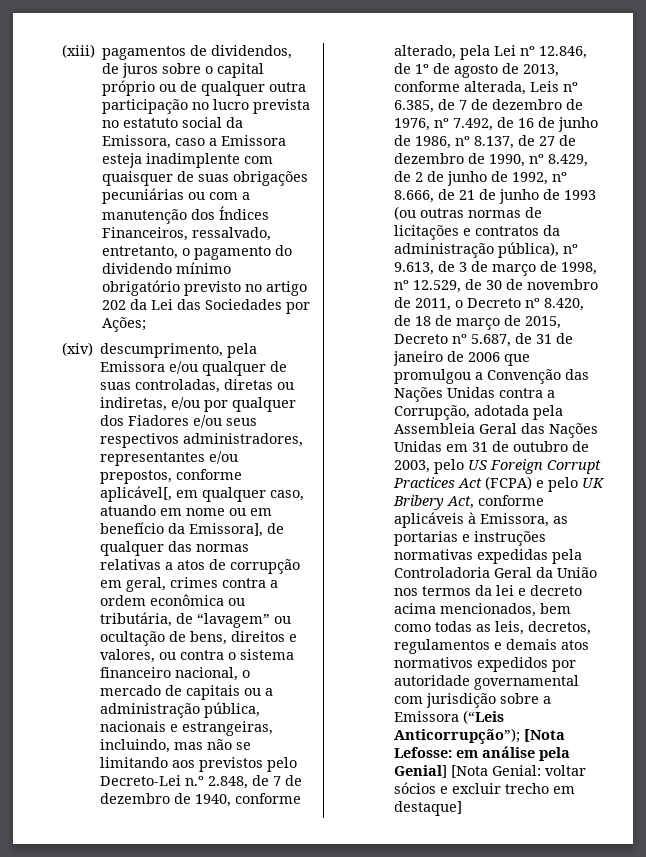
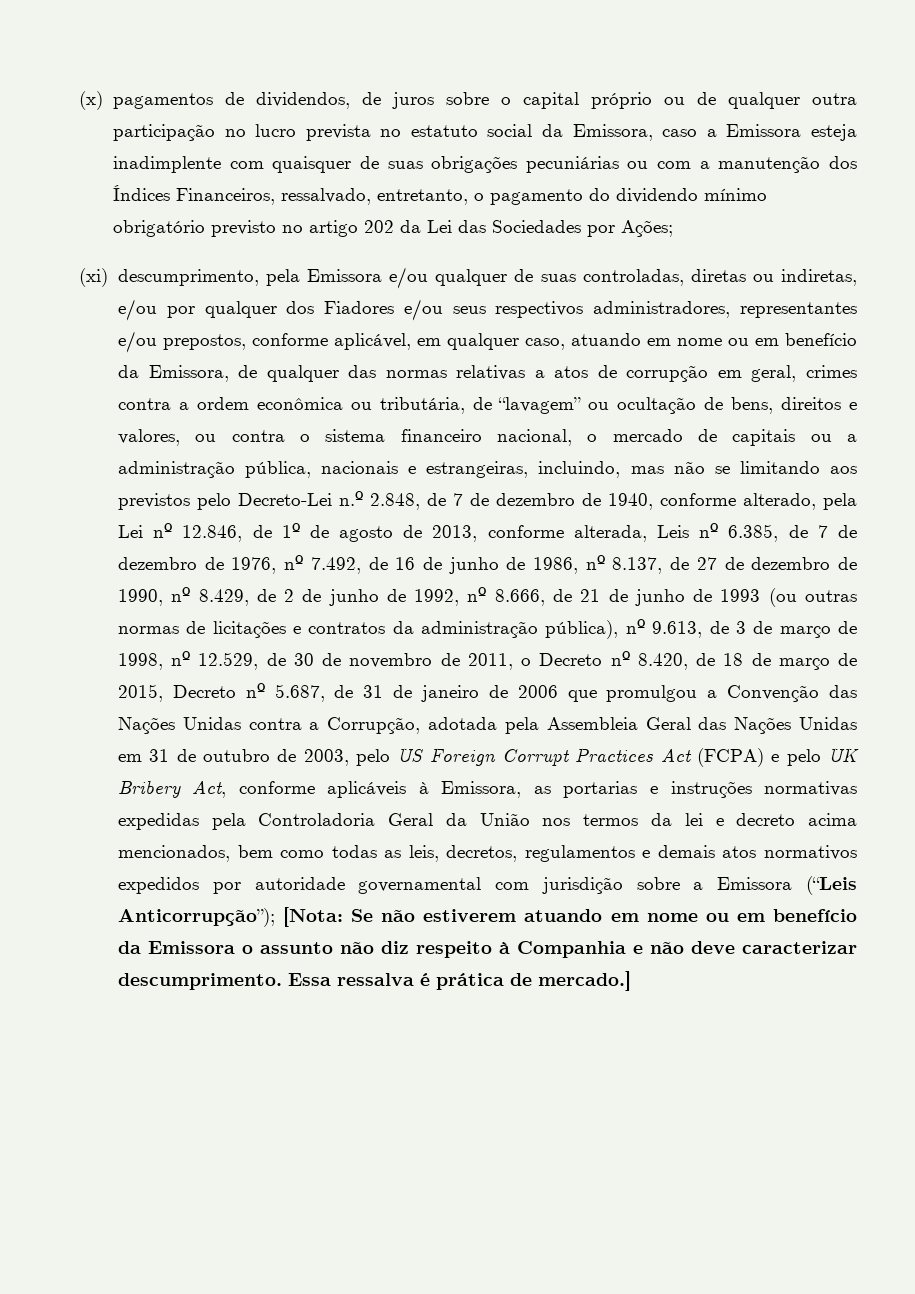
- (xiii) pagamentos de dividendos, de juros sobre o capital próprio ou de qualquer outra participação no lucro prevista no estatuto social da Emissora, caso a Emissora esteja inadimplente com quaisquer de suas obrigações pecuniárias ou com a manutenção dos Índices Financeiros, ressalvado, entretanto, o pagamento do dividendo mínimo obrigatório previsto no artigo 202 da Lei das Sociedades por Ações;
+ (x) pagamentos de dividendos, de juros sobre o capital próprio ou de qualquer outra participação no lucro prevista no estatuto social da Emissora, caso a Emissora esteja inadimplente com quaisquer de suas obrigações pecuniárias ou com a manutenção dos Índices Financeiros, ressalvado, entretanto, o pagamento do dividendo mínimo obrigatório previsto no artigo 202 da Lei das Sociedades por Ações;
- (xiv) descumprimento, pela Emissora e/ou qualquer de suas controladas, diretas ou indiretas, e/ou por qualquer dos Fiadores e/ou seus respectivos administradores, representantes e/ou prepostos, conforme aplicável[, em qualquer caso, atuando em nome ou em benefício da Emissora], de qualquer das normas relativas a atos de corrupção em geral, crimes contra a ordem econômica ou tributária, de “lavagem” ou ocultação de bens, direitos e valores, ou contra o sistema financeiro nacional, o mercado de capitais ou a administração pública, nacionais e estrangeiras, incluindo, mas não se limitando aos previstos pelo Decreto-Lei n.º 2.848, de 7 de dezembro de 1940, conforme alterado, pela Lei nº 12.846, de 1º de agosto de 2013, conforme alterada, Leis nº 6.385, de 7 de dezembro de 1976, nº 7.492, de 16 de junho de 1986, nº 8.137, de 27 de dezembro de 1990, nº 8.429, de 2 de junho de 1992, nº 8.666, de 21 de junho de 1993 (ou outras normas de licitações e contratos da administração pública), nº 9.613, de 3 de março de 1998, nº 12.529, de 30 de novembro de 2011, o Decreto nº 8.420, de 18 de março de 2015, Decreto nº 5.687, de 31 de janeiro de 2006 que promulgou a Convenção das Nações Unidas contra a Corrupção, adotada pela Assembleia Geral das Nações Unidas em 31 de outubro de 2003, pelo US Foreign Corrupt Practices Act (FCPA) e pelo UK Bribery Act, conforme aplicáveis à Emissora, as portarias e instruções normativas expedidas pela Controladoria Geral da União nos termos da lei e decreto acima mencionados, bem como todas as leis, decretos, regulamentos e demais atos normativos expedidos por autoridade governamental com jurisdição sobre a Emissora (“Leis Anticorrupção”);
+ (xi) descumprimento, pela Emissora e/ou qualquer de suas controladas, diretas ou indiretas, e/ou por qualquer dos Fiadores e/ou seus respectivos administradores, representantes e/ou prepostos, conforme aplicável, em qualquer caso, atuando em nome ou em benefício da Emissora, de qualquer das normas relativas a atos de corrupção em geral, crimes contra a ordem econômica ou tributária, de “lavagem” ou ocultação de bens, direitos e valores, ou contra o sistema financeiro nacional, o mercado de capitais ou a administração pública, nacionais e estrangeiras, incluindo, mas não se limitando aos previstos pelo Decreto-Lei n.º 2.848, de 7 de dezembro de 1940, conforme alterado, pela Lei nº 12.846, de 1º de agosto de 2013, conforme alterada, Leis nº 6.385, de 7 de dezembro de 1976, nº 7.492, de 16 de junho de 1986, nº 8.137, de 27 de dezembro de 1990, nº 8.429, de 2 de junho de 1992, nº 8.666, de 21 de junho de 1993 (ou outras normas de licitações e contratos da administração pública), nº 9.613, de 3 de março de 1998, nº 12.529, de 30 de novembro de 2011, o Decreto nº 8.420, de 18 de março de 2015, Decreto nº 5.687, de 31 de janeiro de 2006 que promulgou a Convenção das Nações Unidas contra a Corrupção, adotada pela Assembleia Geral das Nações Unidas em 31 de outubro de 2003, pelo US Foreign Corrupt Practices Act (FCPA) e pelo UK Bribery Act, conforme aplicáveis à Emissora, as portarias e instruções normativas expedidas pela Controladoria Geral da União nos termos da lei e decreto acima mencionados, bem como todas as leis, decretos, regulamentos e demais atos normativos expedidos por autoridade governamental com jurisdição sobre a Emissora (“Leis Anticorrupção”);
- [Nota Lefosse: em análise pela Genial] [Nota Genial: voltar sócios e excluir trecho em destaque]
+ [Nota: Se não estiverem atuando em nome ou em benefício da Emissora o assunto não diz respeito à Companhia e não deve caracterizar descumprimento. Essa ressalva é prática de mercado.]

